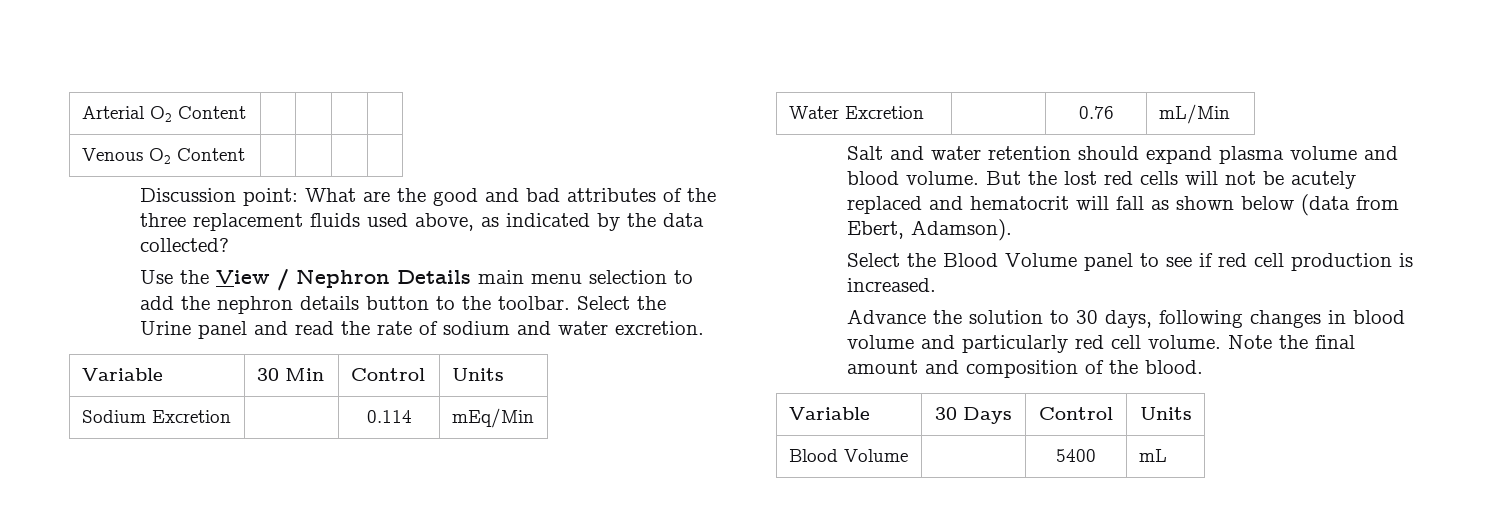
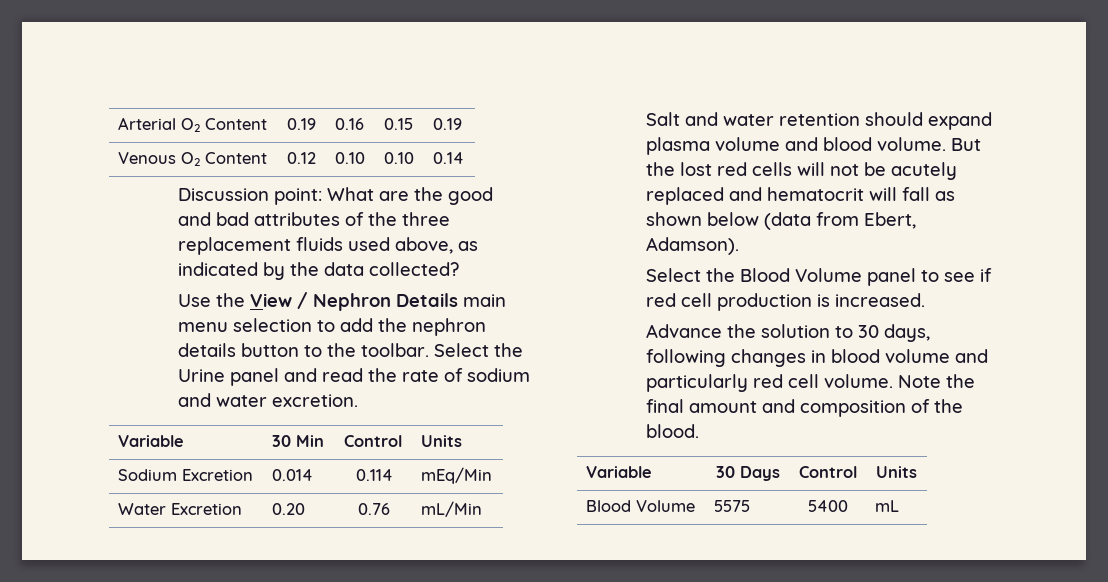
- Arterial O2 Content | | | |
+ Arterial O2 Content | 0.19 | 0.16 | 0.15 | 0.19
- Venous O2 Content | | | |
+ Venous O2 Content | 0.12 | 0.10 | 0.10 | 0.14
- Sodium Excretion | | 0.114 | mEq/Min
+ Sodium Excretion | 0.014 | 0.114 | mEq/Min
- Water Excretion | | 0.76 | mL/Min
+ Water Excretion | 0.20 | 0.76 | mL/Min
- Blood Volume | | 5400 | mL
+ Blood Volume | 5575 | 5400 | mL

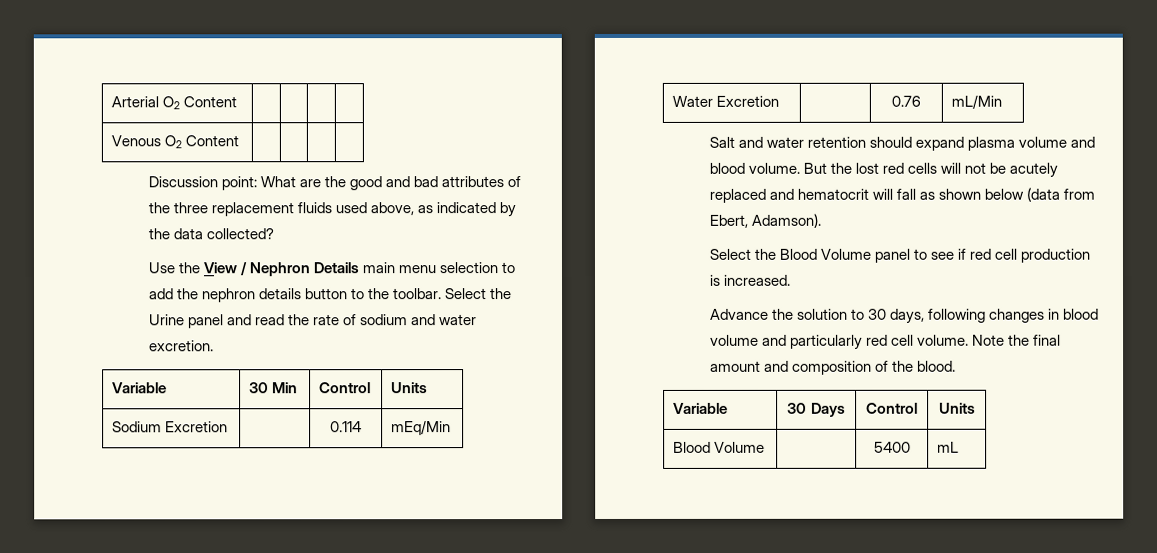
- Arterial O2 Content | 0.19 | 0.16 | 0.15 | 0.19
+ Arterial O2 Content | | | |
- Venous O2 Content | 0.12 | 0.10 | 0.10 | 0.14
+ Venous O2 Content | | | |
- Sodium Excretion | 0.014 | 0.114 | mEq/Min
+ Sodium Excretion | | 0.114 | mEq/Min
- Water Excretion | 0.20 | 0.76 | mL/Min
+ Water Excretion | | 0.76 | mL/Min
- Blood Volume | 5575 | 5400 | mL
+ Blood Volume | | 5400 | mL

